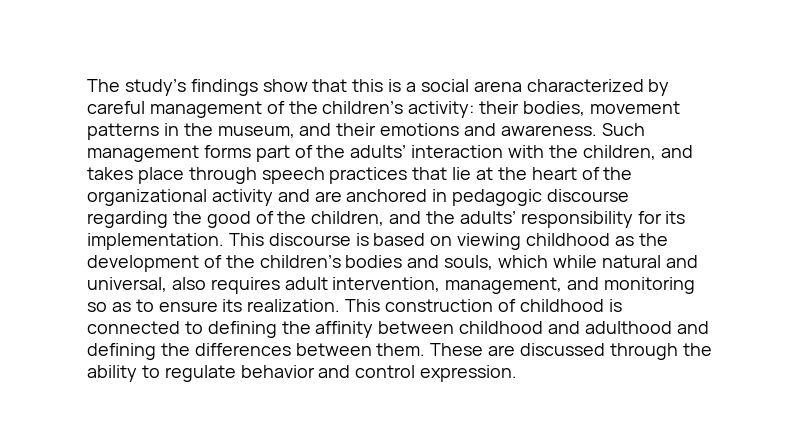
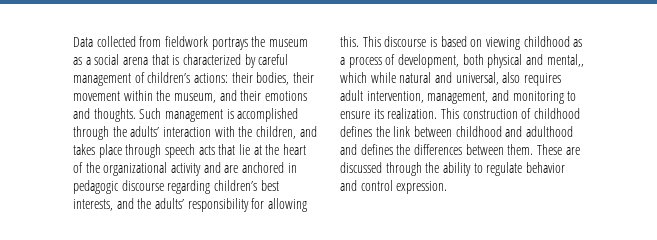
- The study’s findings show that this is a social arena characterized by careful management of the children’s activity: their bodies, movement patterns in the museum, and their emotions and awareness.
+ Data collected from fieldwork portrays the museum as a social arena that is characterized by careful management of children’s actions: their bodies, their movement within the museum, and their emotions and thoughts.
- Such management forms part of the adults’ interaction with the children, and takes place through speech practices that lie at the heart of the organizational activity and are anchored in pedagogic discourse regarding the good of the children, and the adults’ responsibility for its implementation.
+ Such management is accomplished through the adults’ interaction with the children, and takes place through speech acts that lie at the heart of the organizational activity and are anchored in pedagogic discourse regarding children’s best interests, and the adults’ responsibility for allowing this.
- This discourse is based on viewing childhood as the development of the children’s bodies and souls, which while natural and universal, also requires adult intervention, management, and monitoring so as to ensure its realization.
+ This discourse is based on viewing childhood as a process of development, both physical and mental,, which while natural and universal, also requires adult intervention, management, and monitoring to ensure its realization.
- This construction of childhood is connected to defining the affinity between childhood and adulthood and defining the differences between them.
+ This construction of childhood defines the link between childhood and adulthood and defines the differences between them.

